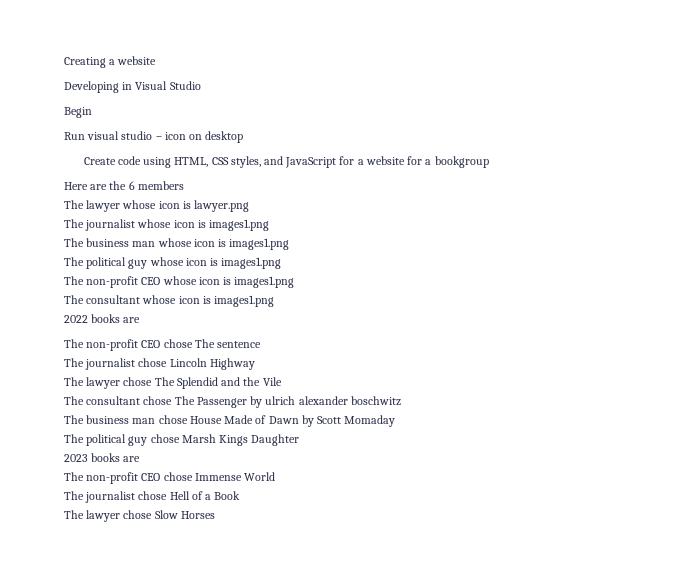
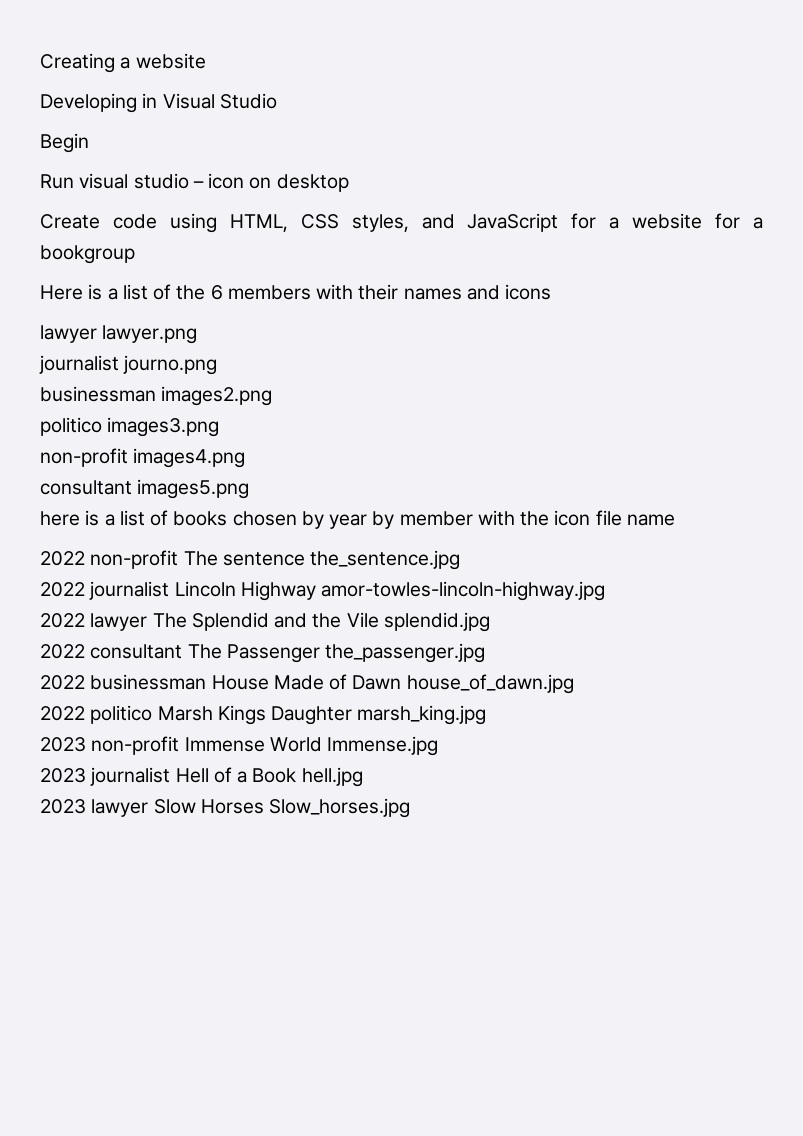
- Here are the 6 members
- The lawyer whose icon is lawyer.png
- The journalist whose icon is images1.png
- The business man whose icon is images1.png
- The political guy whose icon is images1.png
- The non-profit CEO whose icon is images1.png
- The consultant whose icon is images1.png
- 2022 books are
- The non-profit CEO chose The sentence
- The journalist chose Lincoln Highway
- The lawyer chose The Splendid and the Vile
- The consultant chose The Passenger by ulrich alexander boschwitz
- The business man chose House Made of Dawn by Scott Momaday
- The political guy chose Marsh Kings Daughter
- 2023 books are
- The non-profit CEO chose Immense World
- The journalist chose Hell of a Book
- The lawyer chose Slow Horses
+ Here is a list of the 6 members with their names and icons
+ lawyer lawyer.png
+ journalist journo.png
+ businessman images2.png
+ politico images3.png
+ non-profit images4.png
+ consultant images5.png
+ here is a list of books chosen by year by member with the icon file name
+ 2022 non-profit The sentence the_sentence.jpg
+ 2022 journalist Lincoln Highway amor-towles-lincoln-highway.jpg
+ 2022 lawyer The Splendid and the Vile splendid.jpg
+ 2022 consultant The Passenger the_passenger.jpg
+ 2022 businessman House Made of Dawn house_of_dawn.jpg
+ 2022 politico Marsh Kings Daughter marsh_king.jpg
+ 2023 non-profit Immense World Immense.jpg
+ 2023 journalist Hell of a Book hell.jpg
+ 2023 lawyer Slow Horses Slow_horses.jpg

